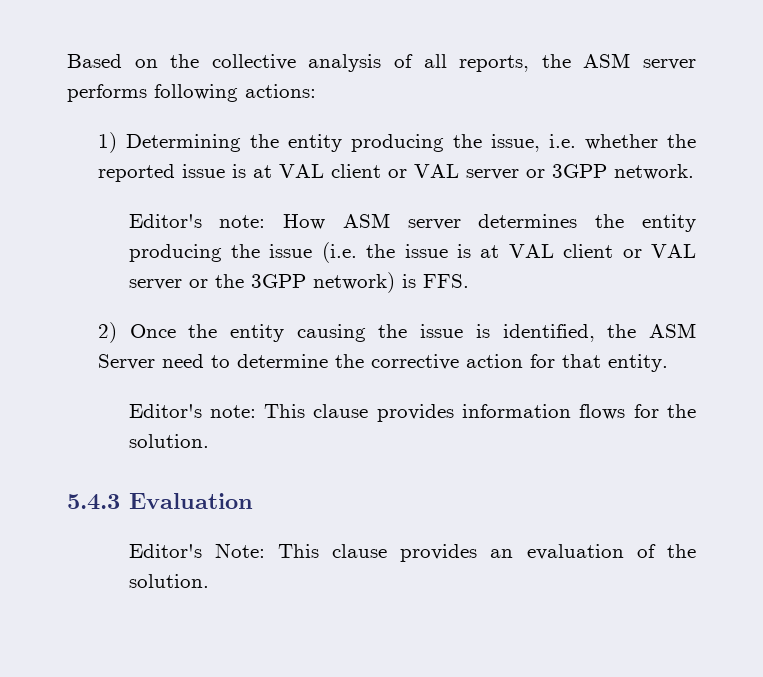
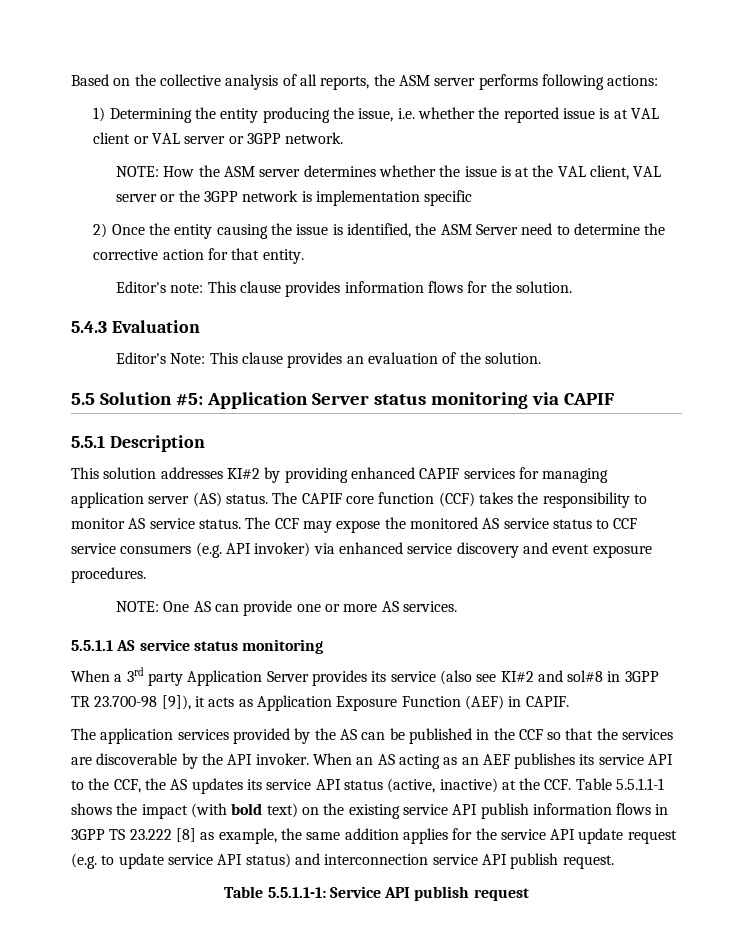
- Editor's note: How ASM server determines the entity producing the issue (i.e. the issue is at VAL client or VAL server or the 3GPP network) is FFS.
+ NOTE: How the ASM server determines whether the issue is at the VAL client, VAL server or the 3GPP network is implementation specific
+ 5.5 Solution #5: Application Server status monitoring via CAPIF
+ 5.5.1 Description
+ This solution addresses KI#2 by providing enhanced CAPIF services for managing application server (AS) status. The CAPIF core function (CCF) takes the responsibility to monitor AS service status. The CCF may expose the monitored AS service status to CCF service consumers (e.g. API invoker) via enhanced service discovery and event exposure procedures.
+ NOTE: One AS can provide one or more AS services.
+ 5.5.1.1 AS service status monitoring
+ When a 3rd party Application Server provides its service (also see KI#2 and sol#8 in 3GPP TR 23.700-98 [9]), it acts as Application Exposure Function (AEF) in CAPIF.
+ The application services provided by the AS can be published in the CCF so that the services are discoverable by the API invoker. When an AS acting as an AEF publishes its service API to the CCF, the AS updates its service API status (active, inactive) at the CCF. Table 5.5.1.1-1 shows the impact (with bold text) on the existing service API publish information flows in 3GPP TS 23.222 [8] as example, the same addition applies for the service API update request (e.g. to update service API status) and interconnection service API publish request.
+ Table 5.5.1.1-1: Service API publish request

